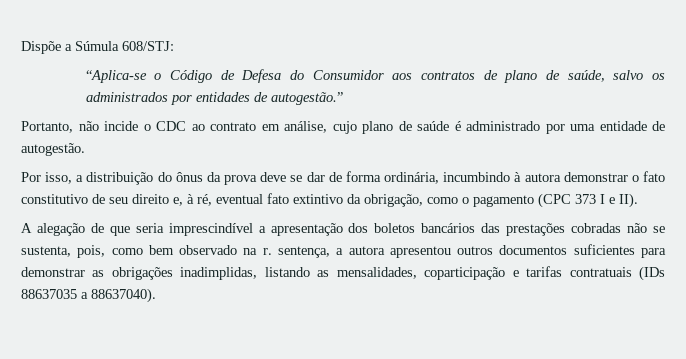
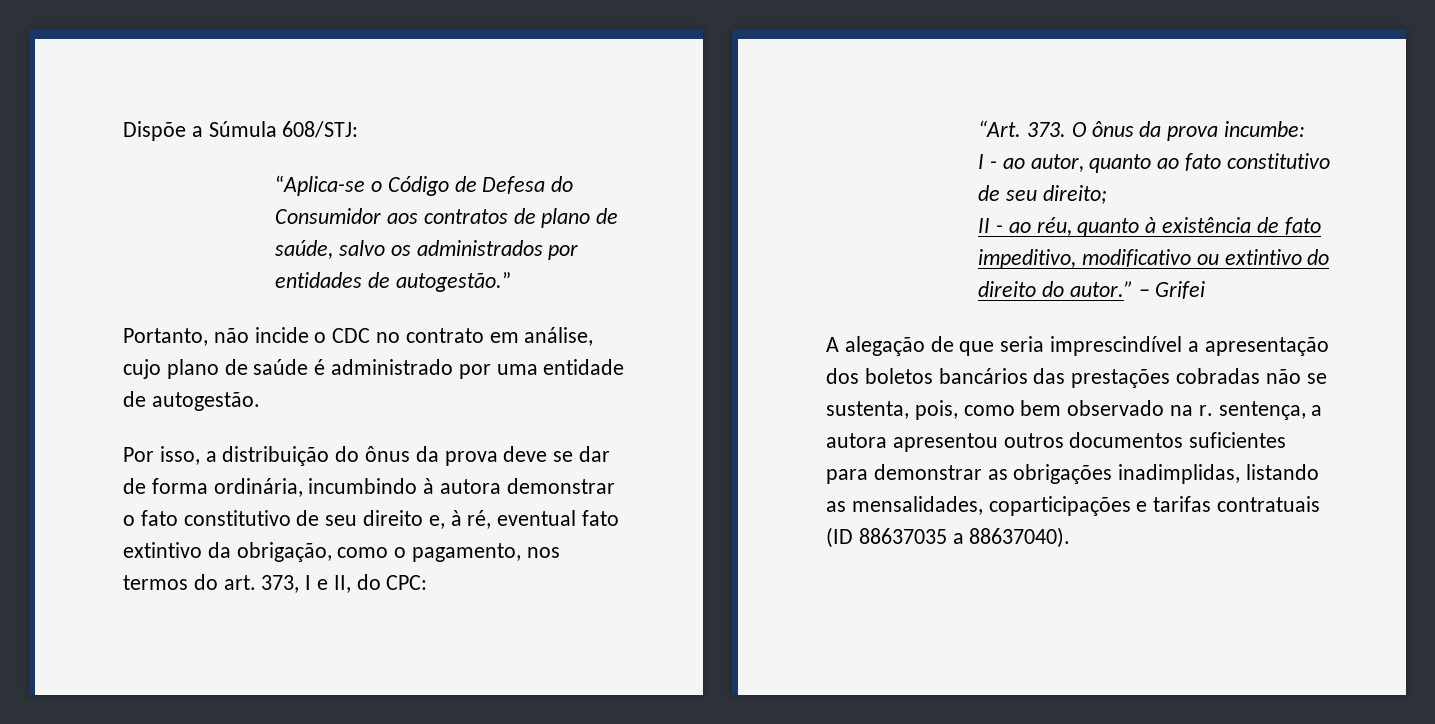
- Portanto, não incide o CDC ao contrato em análise, cujo plano de saúde é administrado por uma entidade de autogestão.
+ Portanto, não incide o CDC no contrato em análise, cujo plano de saúde é administrado por uma entidade de autogestão.
- Por isso, a distribuição do ônus da prova deve se dar de forma ordinária, incumbindo à autora demonstrar o fato constitutivo de seu direito e, à ré, eventual fato extintivo da obrigação, como o pagamento (CPC 373 I e II).
+ Por isso, a distribuição do ônus da prova deve se dar de forma ordinária, incumbindo à autora demonstrar o fato constitutivo de seu direito e, à ré, eventual fato extintivo da obrigação, como o pagamento, nos termos do art. 373, I e II, do CPC:
+ “Art. 373. O ônus da prova incumbe:
+ I - ao autor, quanto ao fato constitutivo de seu direito;
+ II - ao réu, quanto à existência de fato impeditivo, modificativo ou extintivo do direito do autor.” – Grifei
- A alegação de que seria imprescindível a apresentação dos boletos bancários das prestações cobradas não se sustenta, pois, como bem observado na r. sentença, a autora apresentou outros documentos suficientes para demonstrar as obrigações inadimplidas, listando as mensalidades, coparticipação e tarifas contratuais (IDs 88637035 a 88637040).
+ A alegação de que seria imprescindível a apresentação dos boletos bancários das prestações cobradas não se sustenta, pois, como bem observado na r. sentença, a autora apresentou outros documentos suficientes para demonstrar as obrigações inadimplidas, listando as mensalidades, coparticipações e tarifas contratuais (ID 88637035 a 88637040).

